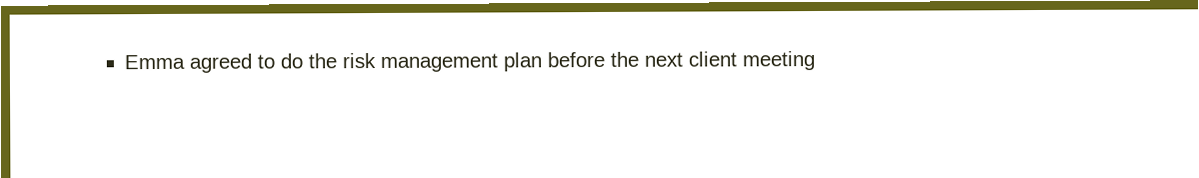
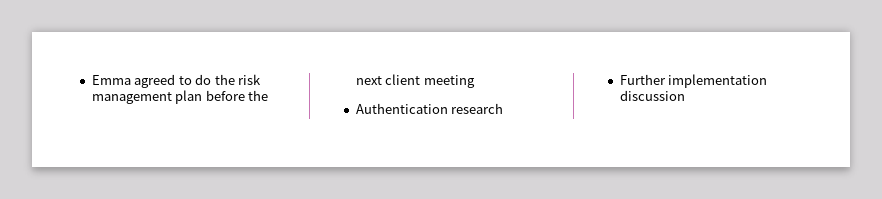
+ Authentication research
+ Further implementation discussion

